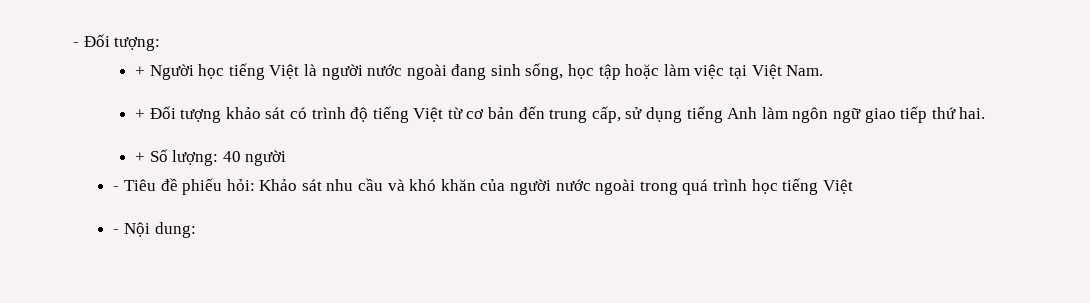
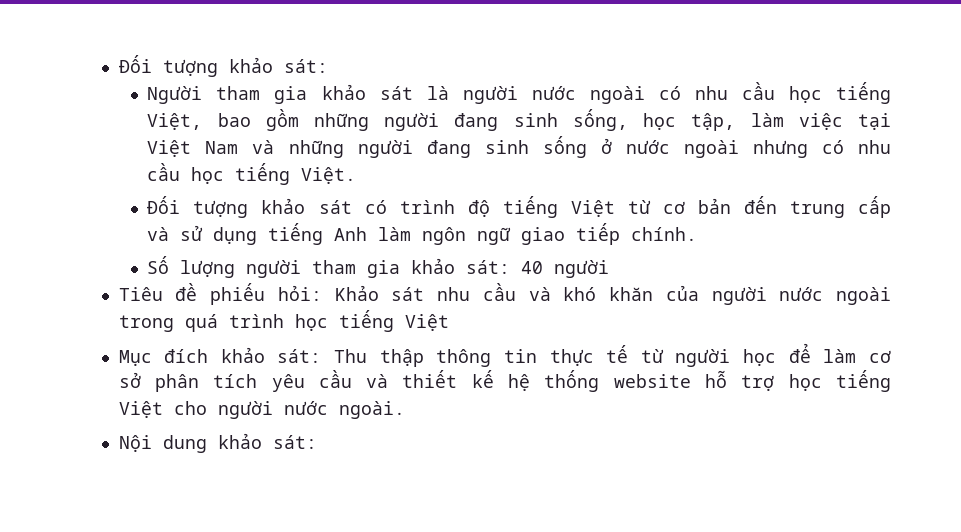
- - Đối tượng:
- + Người học tiếng Việt là người nước ngoài đang sinh sống, học tập hoặc làm việc tại Việt Nam.
- + Đối tượng khảo sát có trình độ tiếng Việt từ cơ bản đến trung cấp, sử dụng tiếng Anh làm ngôn ngữ giao tiếp thứ hai.
- + Số lượng: 40 người
+ Đối tượng khảo sát:
+ Người tham gia khảo sát là người nước ngoài có nhu cầu học tiếng Việt, bao gồm những người đang sinh sống, học tập, làm việc tại Việt Nam và những người đang sinh sống ở nước ngoài nhưng có nhu cầu học tiếng Việt.
+ Đối tượng khảo sát có trình độ tiếng Việt từ cơ bản đến trung cấp và sử dụng tiếng Anh làm ngôn ngữ giao tiếp chính.
+ Số lượng người tham gia khảo sát: 40 người
- - Tiêu đề phiếu hỏi: Khảo sát nhu cầu và khó khăn của người nước ngoài trong quá trình học tiếng Việt
+ Tiêu đề phiếu hỏi: Khảo sát nhu cầu và khó khăn của người nước ngoài trong quá trình học tiếng Việt
- - Nội dung:
+ Mục đích khảo sát: Thu thập thông tin thực tế từ người học để làm cơ sở phân tích yêu cầu và thiết kế hệ thống website hỗ trợ học tiếng Việt cho người nước ngoài.
+ Nội dung khảo sát:

